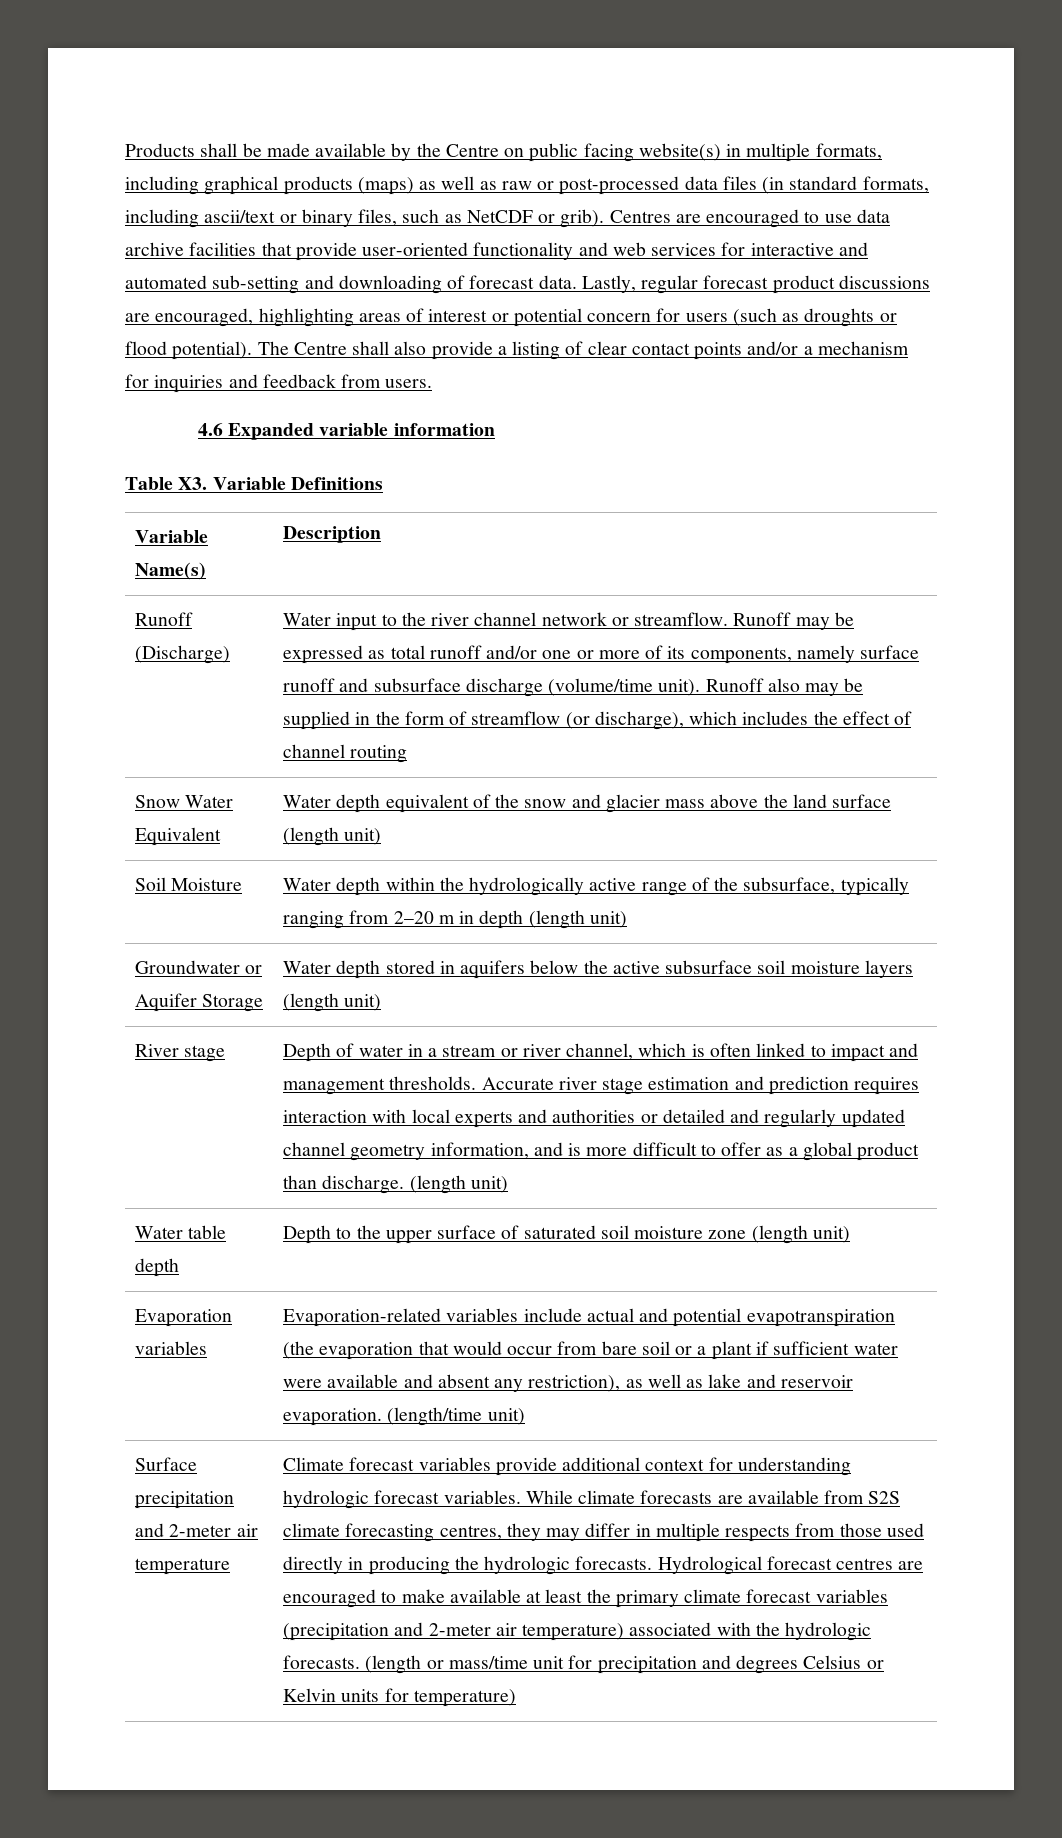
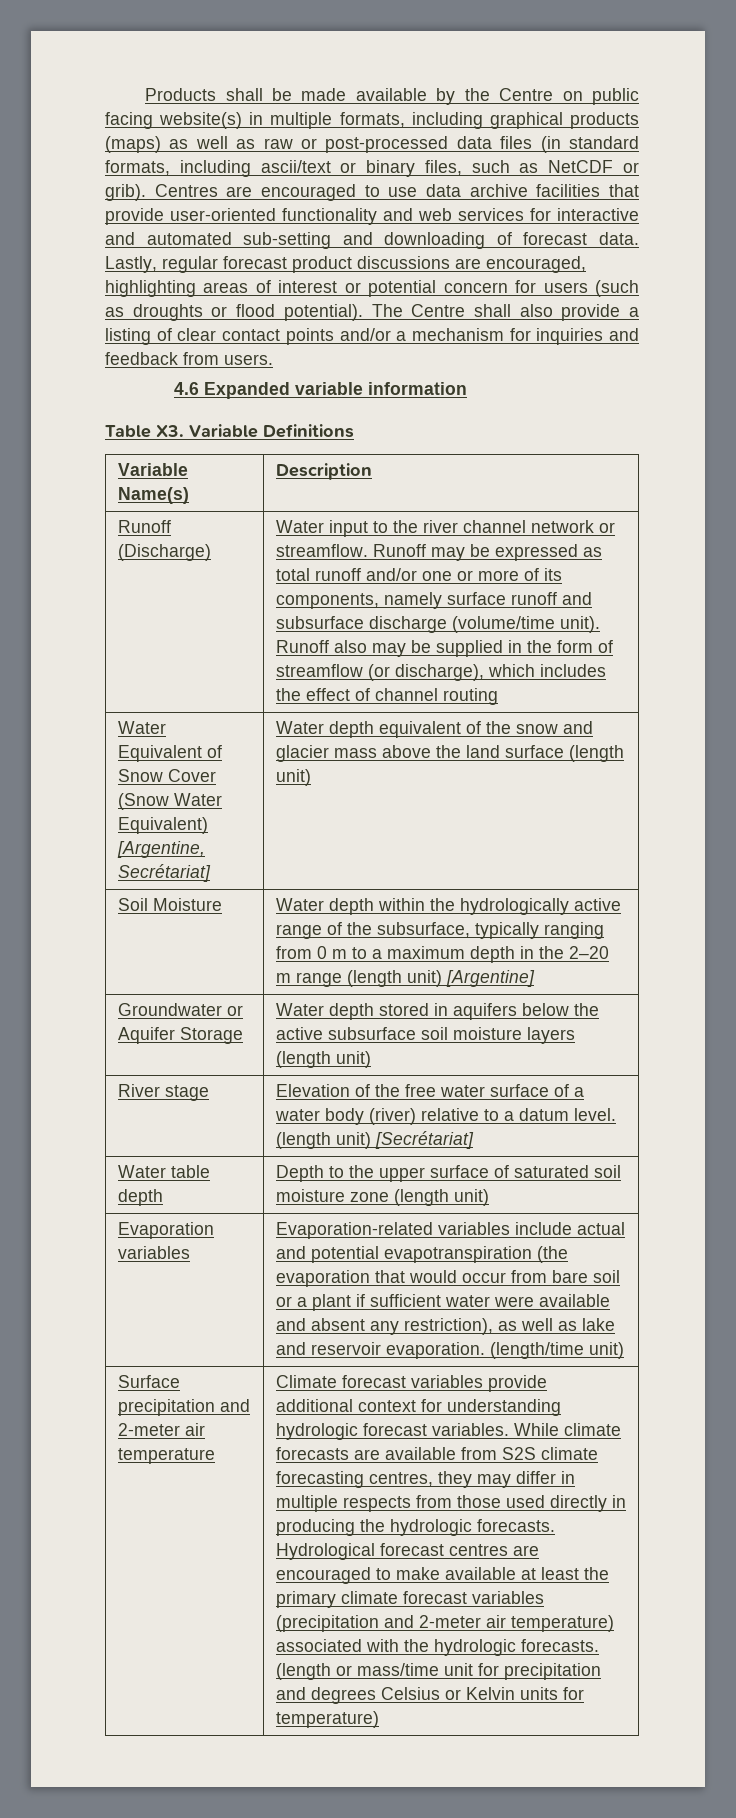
- Snow Water Equivalent | Water depth equivalent of the snow and glacier mass above the land surface (length unit)
+ Water Equivalent of Snow Cover (Snow Water Equivalent) [Argentine, Secrétariat] | Water depth equivalent of the snow and glacier mass above the land surface (length unit)
- Soil Moisture | Water depth within the hydrologically active range of the subsurface, typically ranging from 2–20 m in depth (length unit)
+ Soil Moisture | Water depth within the hydrologically active range of the subsurface, typically ranging from 0 m to a maximum depth in the 2–20 m range (length unit) [Argentine]
- Depth of water in a stream or river channel, which is often linked to impact and management thresholds. Accurate river stage estimation and prediction requires interaction with local experts and authorities or detailed and regularly updated channel geometry information, and is more difficult to offer as a global product than discharge. (length unit)
+ Elevation of the free water surface of a water body (river) relative to a datum level. (length unit) [Secrétariat]

